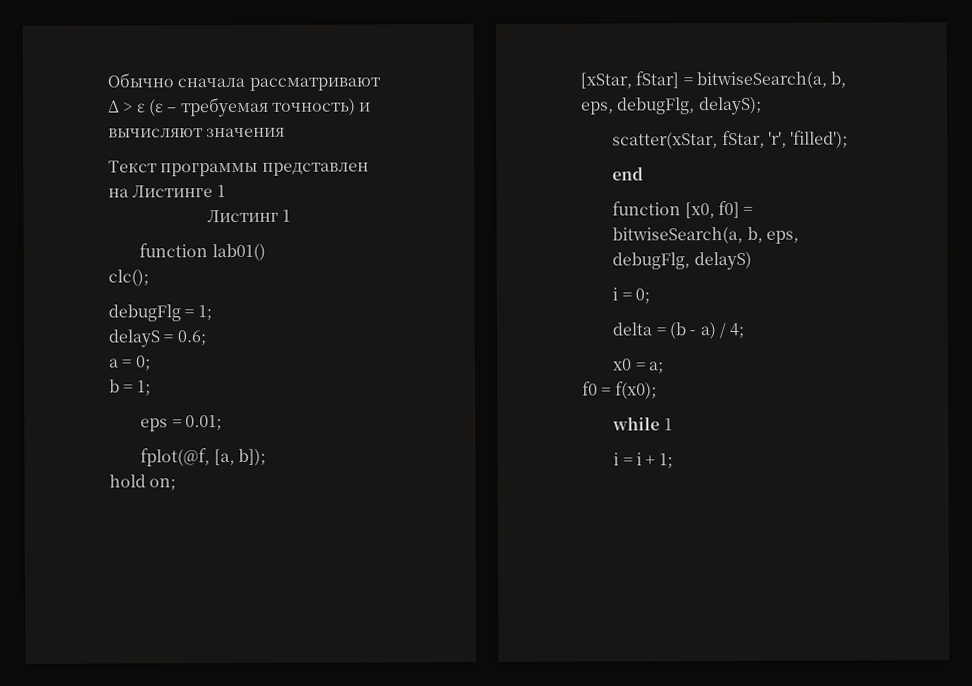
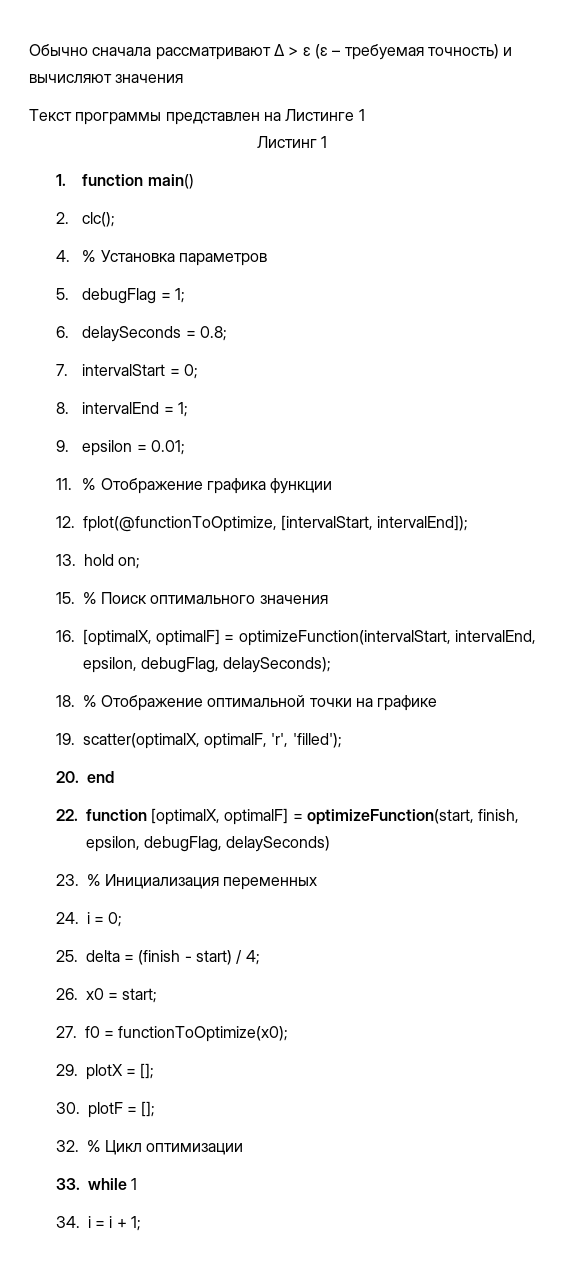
- function lab01()
- clc();
- debugFlg = 1;
- delayS = 0.6;
- a = 0;
- b = 1;
- eps = 0.01;
+ 1. function main()
+ 2. clc();
+ 4. % Установка параметров
+ 5. debugFlag = 1;
+ 6. delaySeconds = 0.8;
+ 7. intervalStart = 0;
+ 8. intervalEnd = 1;
+ 9. epsilon = 0.01;
- fplot(@f, [a, b]);
- hold on;
- [xStar, fStar] = bitwiseSearch(a, b, eps, debugFlg, delayS);
- scatter(xStar, fStar, 'r', 'filled');
+ 11. % Отображение графика функции
+ 12. fplot(@functionToOptimize, [intervalStart, intervalEnd]);
+ 13. hold on;
+ 15. % Поиск оптимального значения
+ 16. [optimalX, optimalF] = optimizeFunction(intervalStart, intervalEnd, epsilon, debugFlag, delaySeconds);
+ 18. % Отображение оптимальной точки на графике
+ 19. scatter(optimalX, optimalF, 'r', 'filled');
- end
+ 20. end
- function [x0, f0] = bitwiseSearch(a, b, eps, debugFlg, delayS)
- i = 0;
+ 22. function [optimalX, optimalF] = optimizeFunction(start, finish, epsilon, debugFlag, delaySeconds)
+ 23. % Инициализация переменных
+ 24. i = 0;
- delta = (b - a) / 4;
+ 25. delta = (finish - start) / 4;
- x0 = a;
- f0 = f(x0);
- while 1
+ 26. x0 = start;
+ 27. f0 = functionToOptimize(x0);
+ 29. plotX = [];
+ 30. plotF = [];
+ 32. % Цикл оптимизации
+ 33. while 1
- i = i + 1;
+ 34. i = i + 1;

